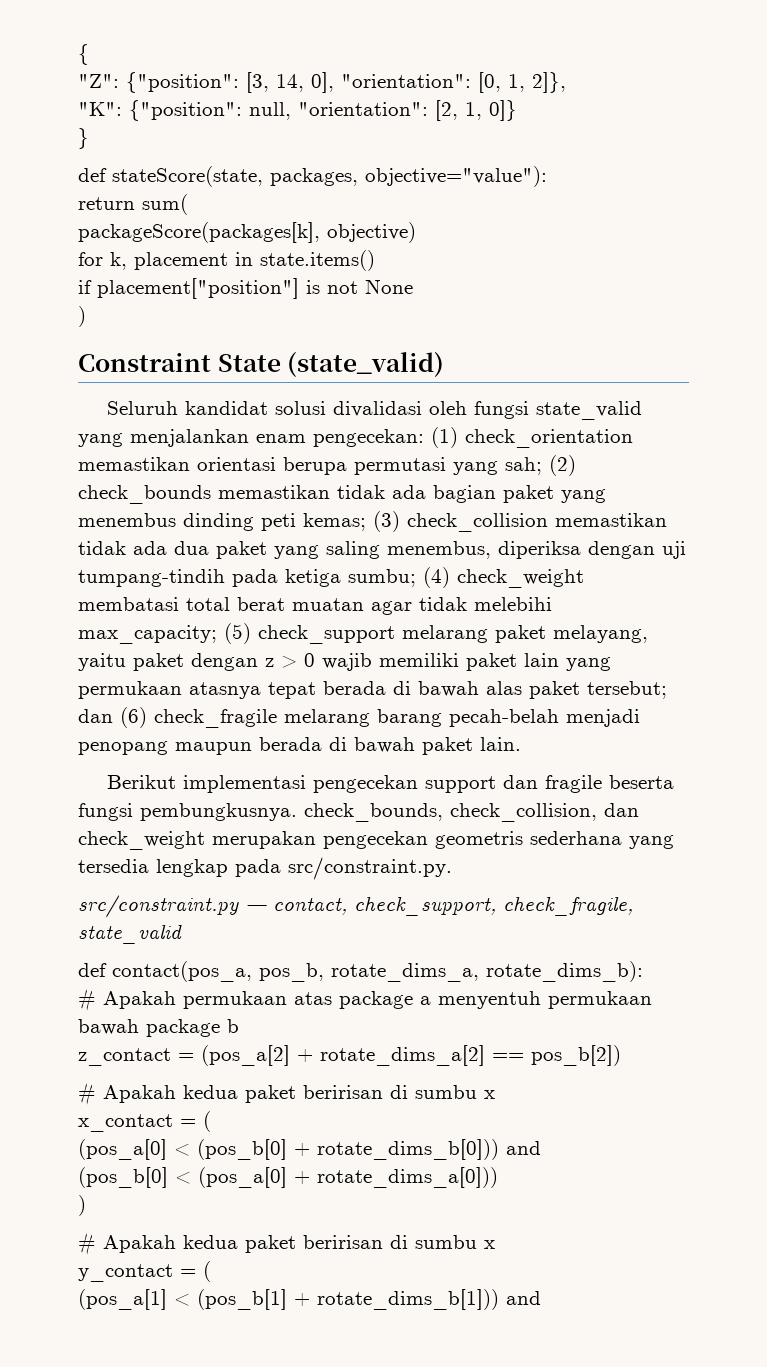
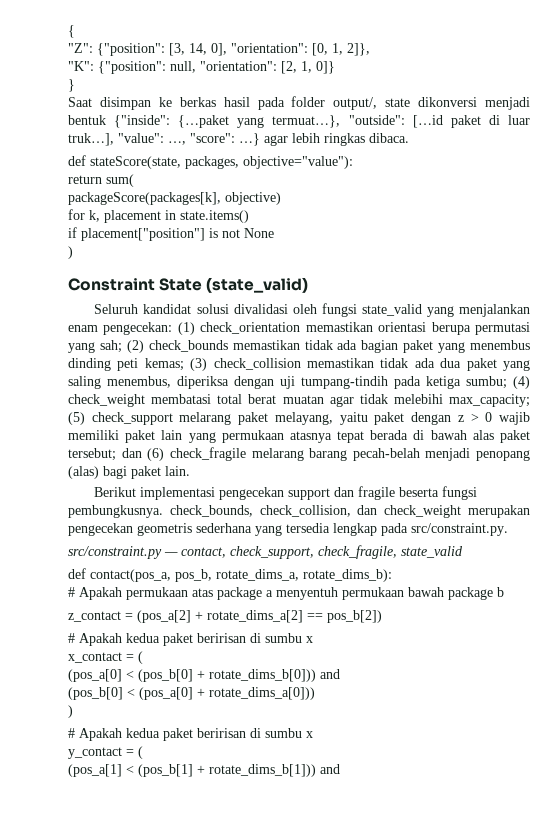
+ Saat disimpan ke berkas hasil pada folder output/, state dikonversi menjadi bentuk {"inside": {…paket yang termuat…}, "outside": […id paket di luar truk…], "value": …, "score": …} agar lebih ringkas dibaca.
- dan (6) check_fragile melarang barang pecah-belah menjadi penopang maupun berada di bawah paket lain.
+ dan (6) check_fragile melarang barang pecah-belah menjadi penopang (alas) bagi paket lain.

